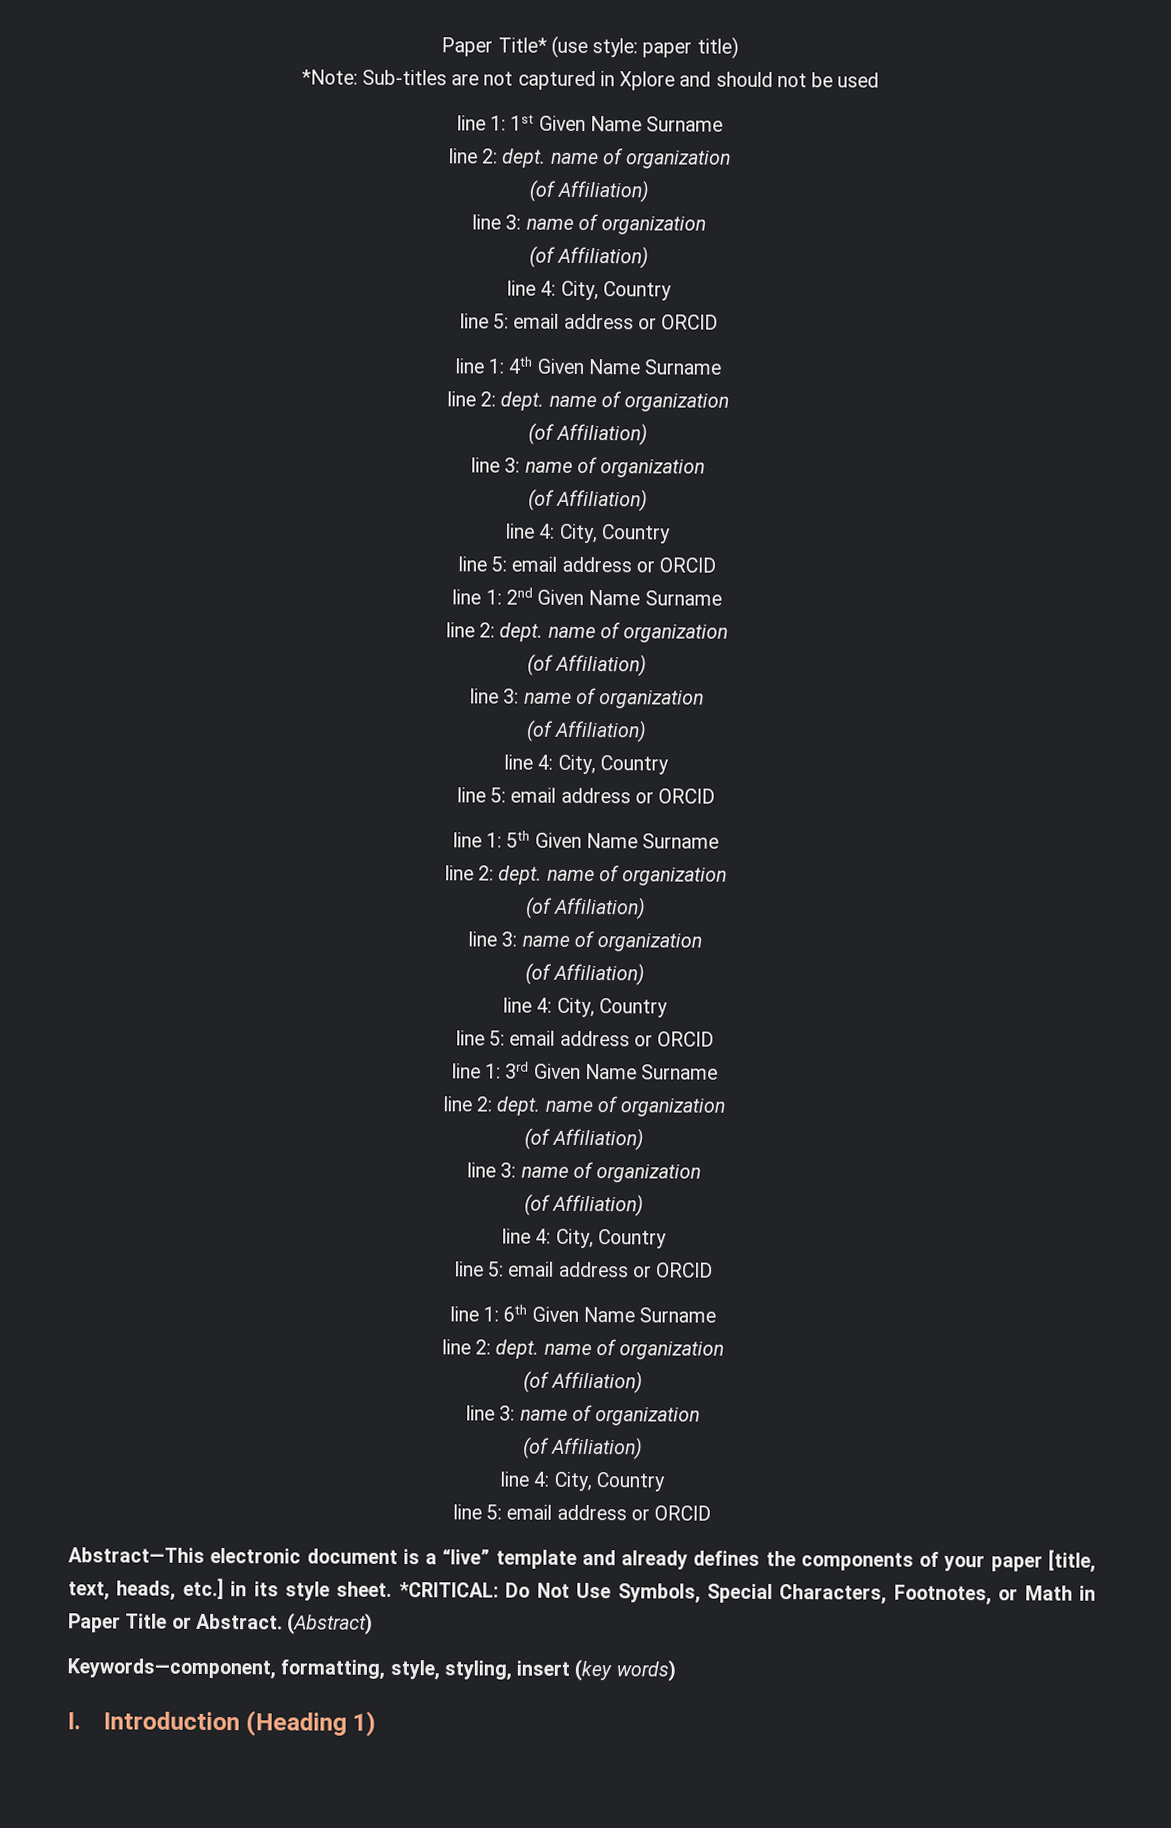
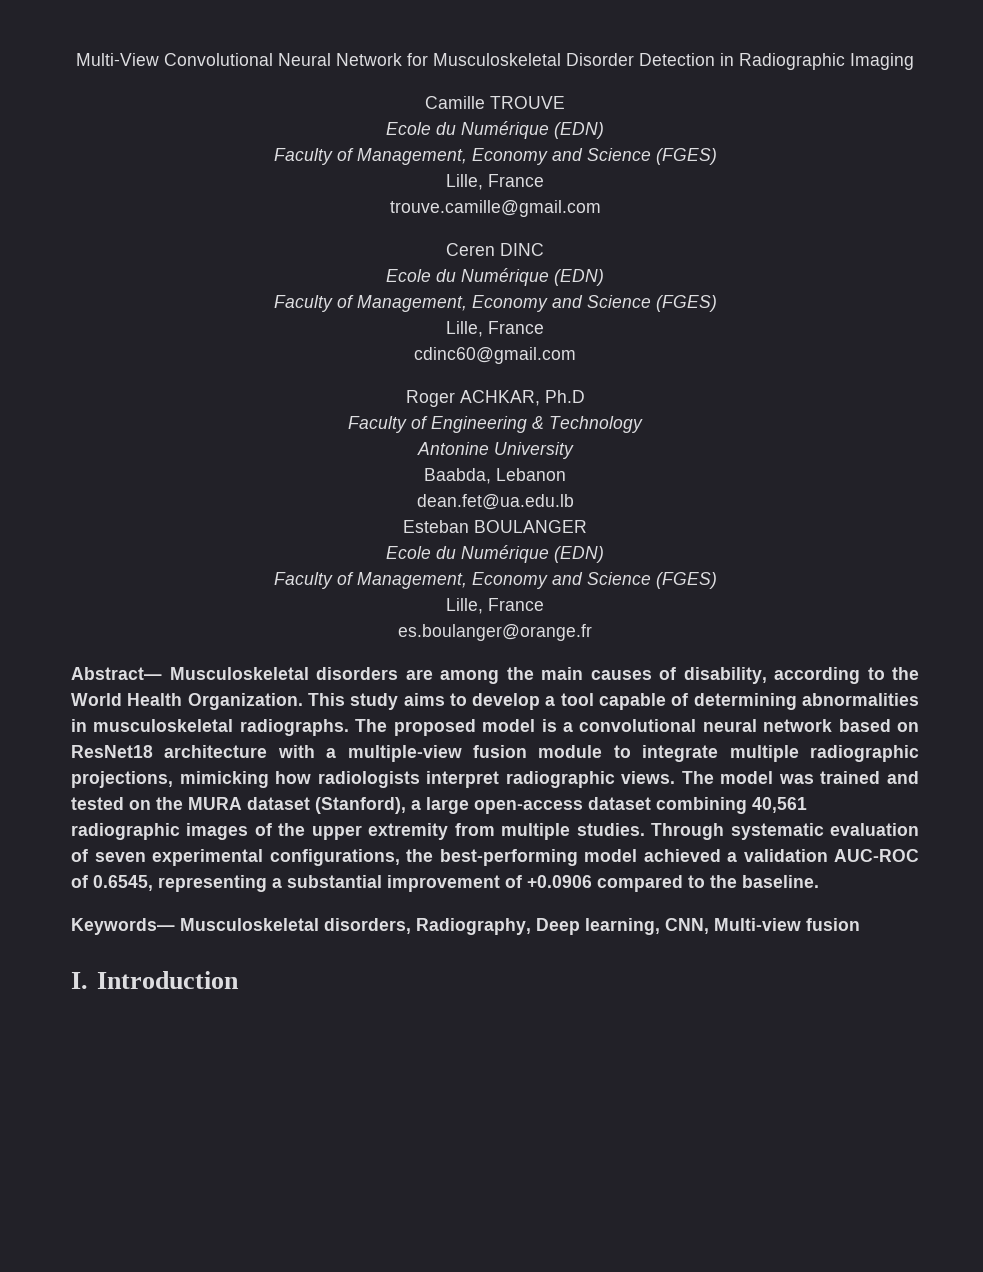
- Paper Title* (use style: paper title)
- *Note: Sub-titles are not captured in Xplore and should not be used
- line 1: 1st Given Name Surname
- line 2: dept. name of organization
- (of Affiliation)
- line 3: name of organization
- (of Affiliation)
- line 4: City, Country
- line 5: email address or ORCID
- line 1: 4th Given Name Surname
- line 2: dept. name of organization
- (of Affiliation)
- line 3: name of organization
- (of Affiliation)
- line 4: City, Country
- line 5: email address or ORCID
- line 1: 2nd Given Name Surname
- line 2: dept. name of organization
- (of Affiliation)
- line 3: name of organization
- (of Affiliation)
- line 4: City, Country
- line 5: email address or ORCID
- line 1: 5th Given Name Surname
- line 2: dept. name of organization
- (of Affiliation)
- line 3: name of organization
- (of Affiliation)
- line 4: City, Country
- line 5: email address or ORCID
- line 1: 3rd Given Name Surname
- line 2: dept. name of organization
- (of Affiliation)
- line 3: name of organization
- (of Affiliation)
- line 4: City, Country
- line 5: email address or ORCID
- line 1: 6th Given Name Surname
- line 2: dept. name of organization
- (of Affiliation)
- line 3: name of organization
- (of Affiliation)
- line 4: City, Country
- line 5: email address or ORCID
- Abstract—This electronic document is a “live” template and already defines the components of your paper [title, text, heads, etc.] in its style sheet. *CRITICAL: Do Not Use Symbols, Special Characters, Footnotes, or Math in Paper Title or Abstract. (Abstract)
- Keywords—component, formatting, style, styling, insert (key words)
+ Multi-View Convolutional Neural Network for Musculoskeletal Disorder Detection in Radiographic Imaging
+ Camille TROUVE
+ Ecole du Numérique (EDN)
+ Faculty of Management, Economy and Science (FGES)
+ Lille, France
+ trouve.camille@gmail.com
+ Ceren DINC
+ Ecole du Numérique (EDN)
+ Faculty of Management, Economy and Science (FGES)
+ Lille, France
+ cdinc60@gmail.com
+ Roger ACHKAR, Ph.D
+ Faculty of Engineering & Technology
+ Antonine University
+ Baabda, Lebanon
+ dean.fet@ua.edu.lb
+ Esteban BOULANGER
+ Ecole du Numérique (EDN)
+ Faculty of Management, Economy and Science (FGES)
+ Lille, France
+ es.boulanger@orange.fr
+ Abstract— Musculoskeletal disorders are among the main causes of disability, according to the World Health Organization. This study aims to develop a tool capable of determining abnormalities in musculoskeletal radiographs. The proposed model is a convolutional neural network based on ResNet18 architecture with a multiple-view fusion module to integrate multiple radiographic projections, mimicking how radiologists interpret radiographic views. The model was trained and tested on the MURA dataset (Stanford), a large open-access dataset combining 40,561 radiographic images of the upper extremity from multiple studies. Through systematic evaluation of seven experimental configurations, the best-performing model achieved a validation AUC-ROC of 0.6545, representing a substantial improvement of +0.0906 compared to the baseline.
+ Keywords— Musculoskeletal disorders, Radiography, Deep learning, CNN, Multi-view fusion
- I. Introduction (Heading 1)
+ I. Introduction

